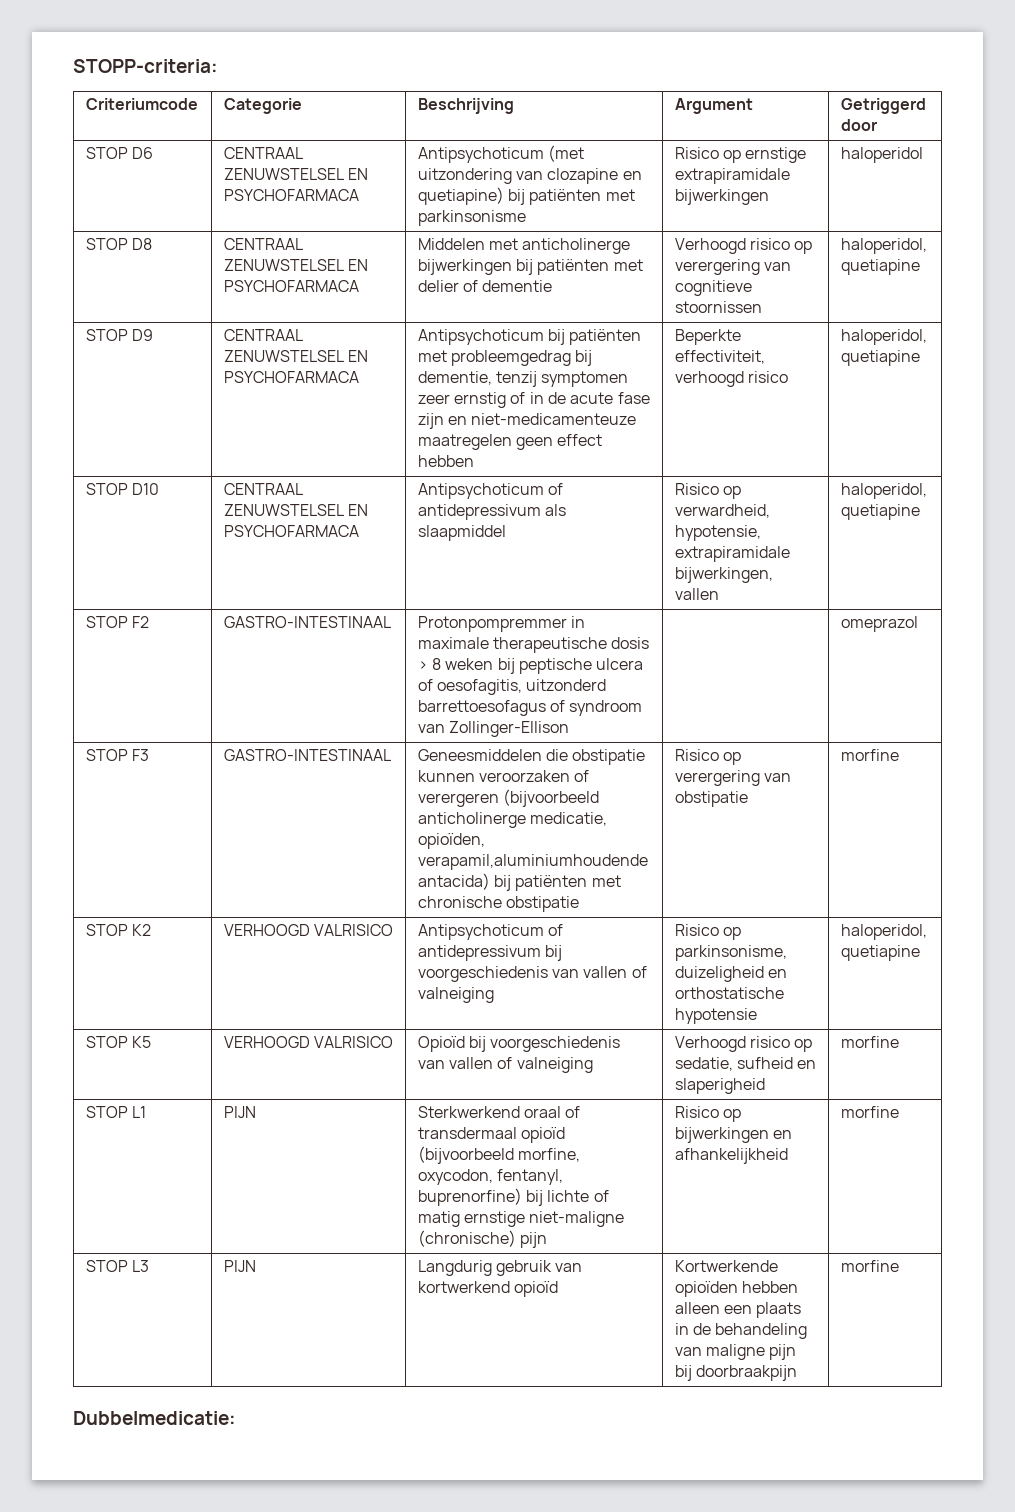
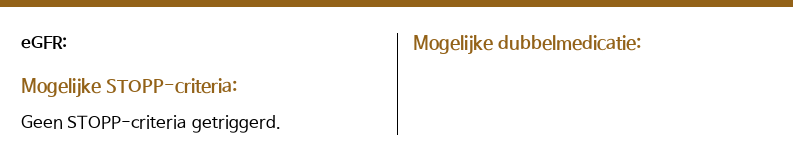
- STOPP-criteria:
+ eGFR:
+ Mogelijke STOPP-criteria:
- Criteriumcode | Categorie | Beschrijving | Argument | Getriggerd door
- STOP D6 | CENTRAAL ZENUWSTELSEL EN PSYCHOFARMACA | Antipsychoticum (met uitzondering van clozapine en quetiapine) bij patiënten met parkinsonisme | Risico op ernstige extrapiramidale bijwerkingen | haloperidol
- STOP D8 | CENTRAAL ZENUWSTELSEL EN PSYCHOFARMACA | Middelen met anticholinerge bijwerkingen bij patiënten met delier of dementie | Verhoogd risico op verergering van cognitieve stoornissen | haloperidol, quetiapine
- STOP D9 | CENTRAAL ZENUWSTELSEL EN PSYCHOFARMACA | Antipsychoticum bij patiënten met probleemgedrag bij dementie, tenzij symptomen zeer ernstig of in de acute fase zijn en niet-medicamenteuze maatregelen geen effect hebben | Beperkte effectiviteit, verhoogd risico | haloperidol, quetiapine
- STOP D10 | CENTRAAL ZENUWSTELSEL EN PSYCHOFARMACA | Antipsychoticum of antidepressivum als slaapmiddel | Risico op verwardheid, hypotensie, extrapiramidale bijwerkingen, vallen | haloperidol, quetiapine
- STOP F2 | GASTRO-INTESTINAAL | Protonpompremmer in maximale therapeutische dosis > 8 weken bij peptische ulcera of oesofagitis, uitzonderd barrettoesofagus of syndroom van Zollinger-Ellison | | omeprazol
- STOP F3 | GASTRO-INTESTINAAL | Geneesmiddelen die obstipatie kunnen veroorzaken of verergeren (bijvoorbeeld anticholinerge medicatie, opioïden, verapamil,aluminiumhoudende antacida) bij patiënten met chronische obstipatie | Risico op verergering van obstipatie | morfine
- STOP K2 | VERHOOGD VALRISICO | Antipsychoticum of antidepressivum bij voorgeschiedenis van vallen of valneiging | Risico op parkinsonisme, duizeligheid en orthostatische hypotensie | haloperidol, quetiapine
- STOP K5 | VERHOOGD VALRISICO | Opioïd bij voorgeschiedenis van vallen of valneiging | Verhoogd risico op sedatie, sufheid en slaperigheid | morfine
- STOP L1 | PIJN | Sterkwerkend oraal of transdermaal opioïd (bijvoorbeeld morfine, oxycodon, fentanyl, buprenorfine) bij lichte of matig ernstige niet-maligne (chronische) pijn | Risico op bijwerkingen en afhankelijkheid | morfine
- STOP L3 | PIJN | Langdurig gebruik van kortwerkend opioïd | Kortwerkende opioïden hebben alleen een plaats in de behandeling van maligne pijn bij doorbraakpijn | morfine
- Dubbelmedicatie:
+ Geen STOPP-criteria getriggerd.
+ Mogelijke dubbelmedicatie:

